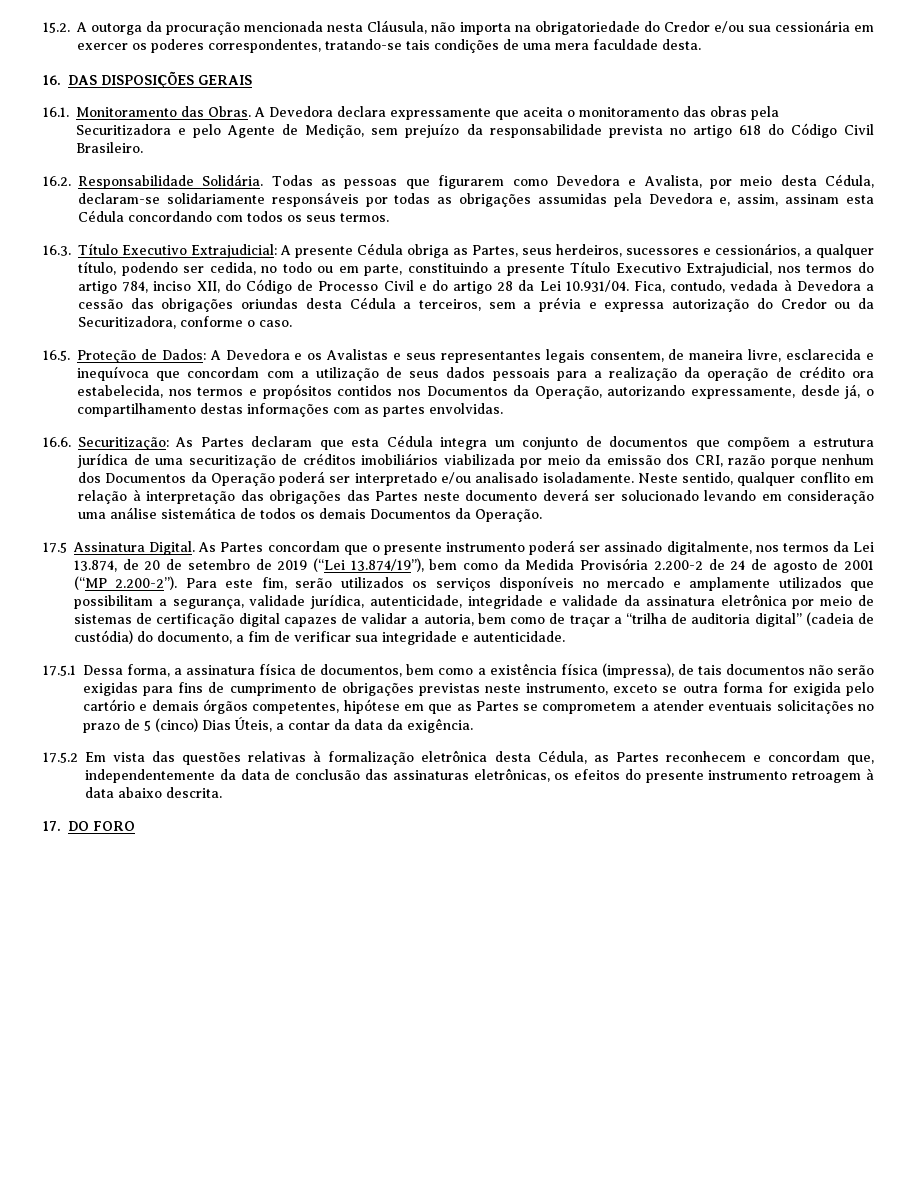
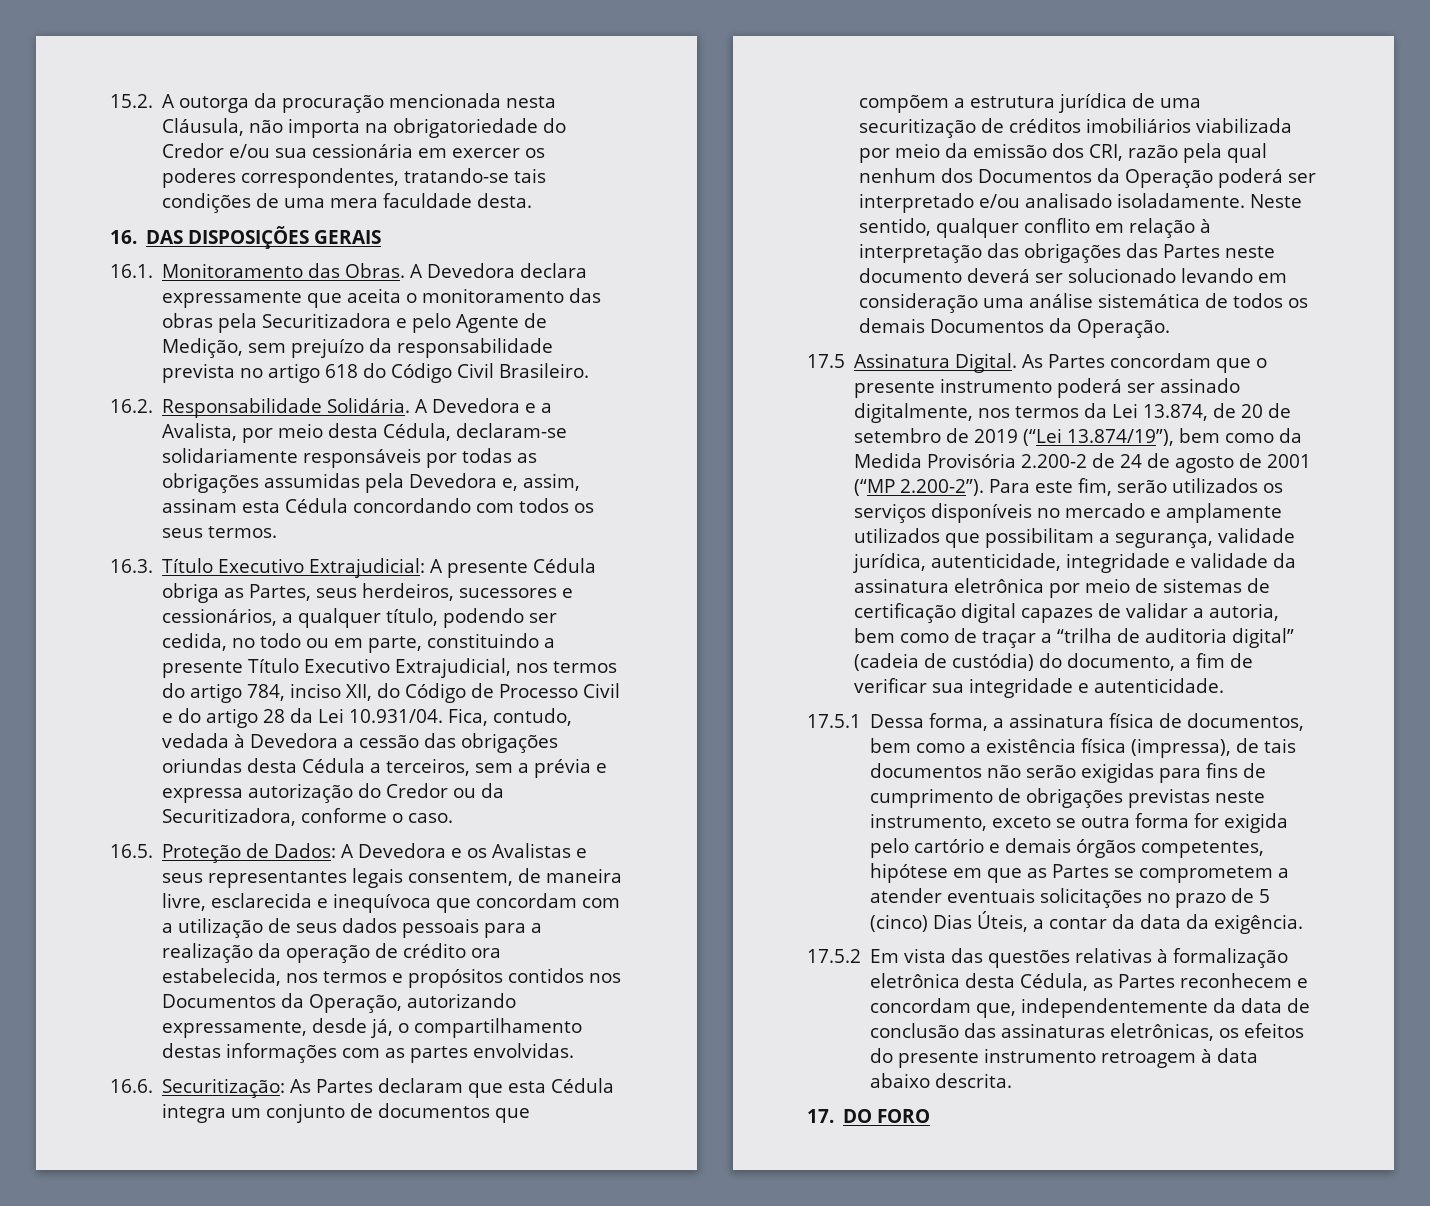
- Todas as pessoas que figurarem como Devedora e Avalista, por meio desta Cédula, declaram-se solidariamente responsáveis por todas as obrigações assumidas pela Devedora e, assim, assinam esta Cédula concordando com todos os seus termos.
+ A Devedora e a Avalista, por meio desta Cédula, declaram-se solidariamente responsáveis por todas as obrigações assumidas pela Devedora e, assim, assinam esta Cédula concordando com todos os seus termos.
- 16.6. Securitização: As Partes declaram que esta Cédula integra um conjunto de documentos que compõem a estrutura jurídica de uma securitização de créditos imobiliários viabilizada por meio da emissão dos CRI, razão porque nenhum dos Documentos da Operação poderá ser interpretado e/ou analisado isoladamente.
+ 16.6. Securitização: As Partes declaram que esta Cédula integra um conjunto de documentos que compõem a estrutura jurídica de uma securitização de créditos imobiliários viabilizada por meio da emissão dos CRI, razão pela qual nenhum dos Documentos da Operação poderá ser interpretado e/ou analisado isoladamente.

